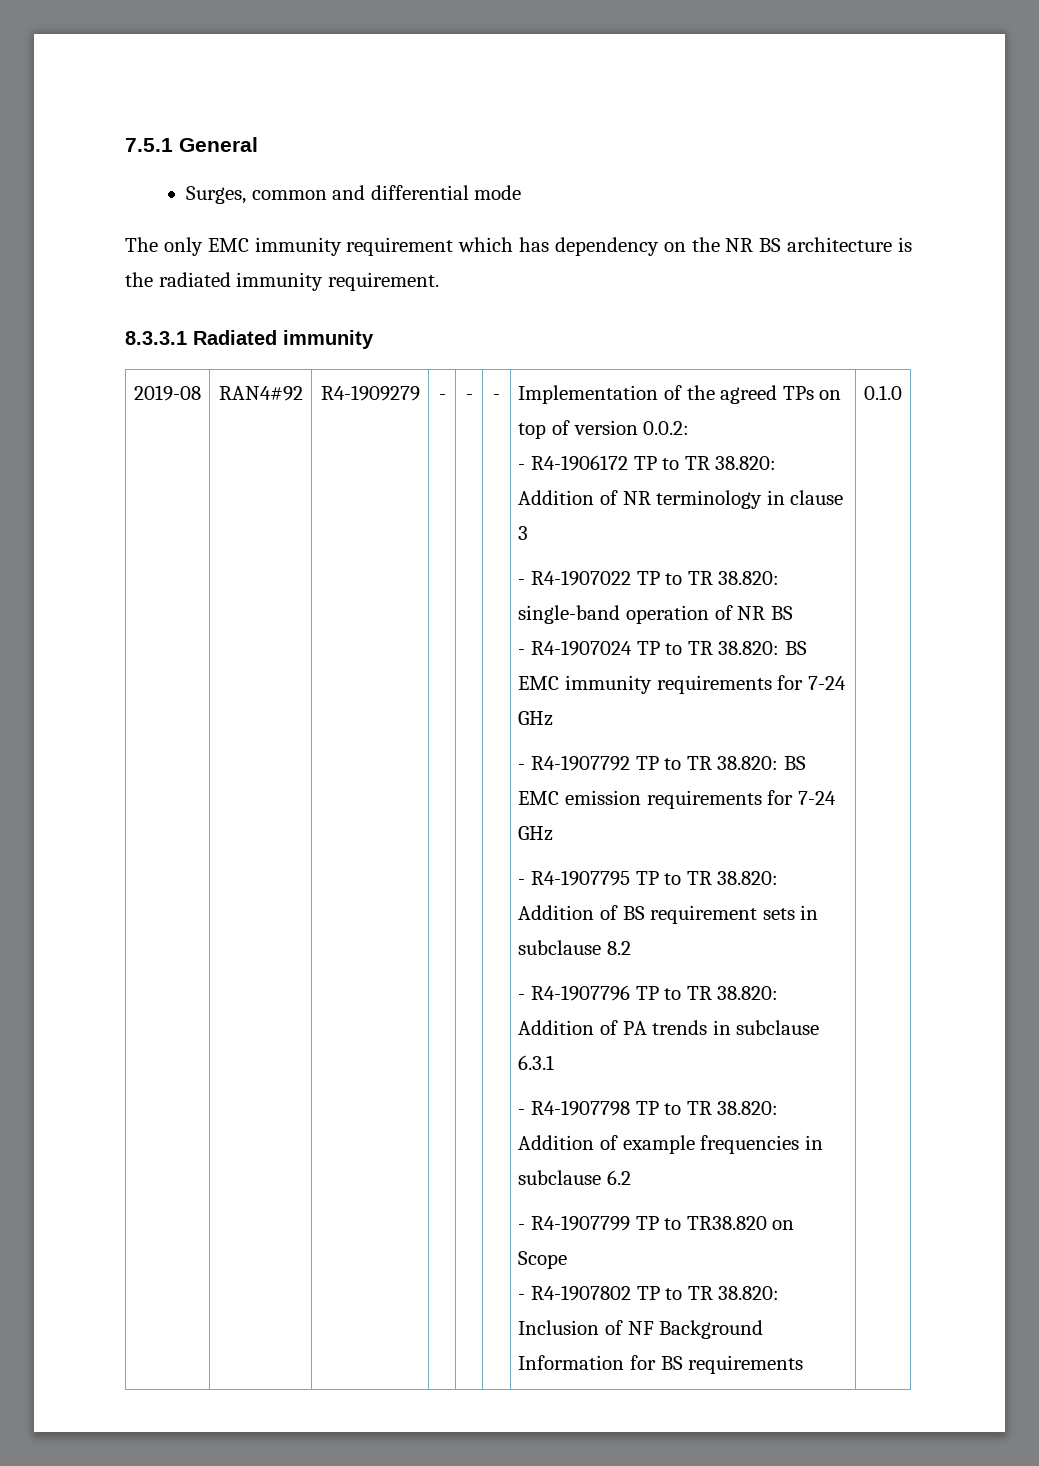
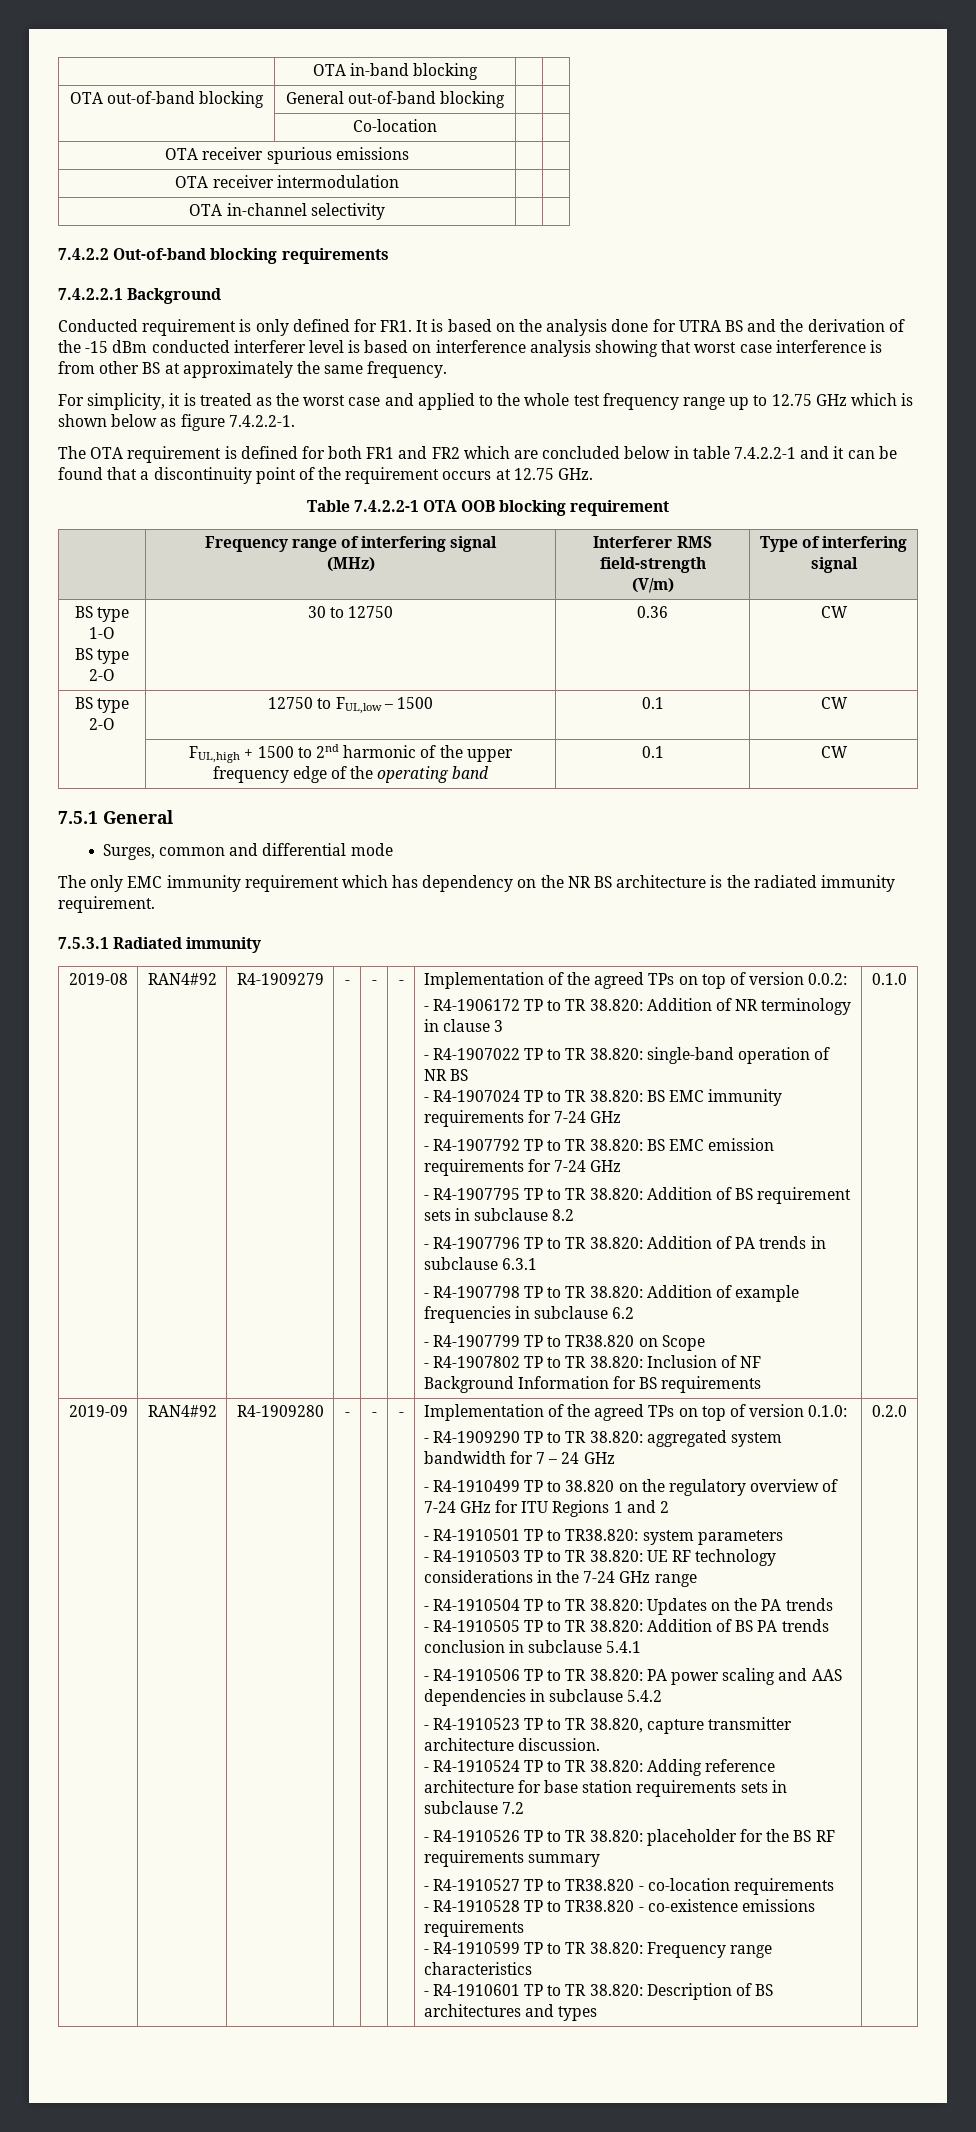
+ | OTA in-band blocking | |
+ OTA out-of-band blocking | General out-of-band blocking | |
+ | Co-location | |
+ OTA receiver spurious emissions | |
+ OTA receiver intermodulation | |
+ OTA in-channel selectivity | |
+ 7.4.2.2 Out-of-band blocking requirements
+ 7.4.2.2.1 Background
+ Conducted requirement is only defined for FR1. It is based on the analysis done for UTRA BS and the derivation of the -15 dBm conducted interferer level is based on interference analysis showing that worst case interference is from other BS at approximately the same frequency.
+ For simplicity, it is treated as the worst case and applied to the whole test frequency range up to 12.75 GHz which is shown below as figure 7.4.2.2-1.
+ The OTA requirement is defined for both FR1 and FR2 which are concluded below in table 7.4.2.2-1 and it can be found that a discontinuity point of the requirement occurs at 12.75 GHz.
+ Table 7.4.2.2-1 OTA OOB blocking requirement
+ | Frequency range of interfering signal
+ (MHz) | Interferer RMS field-strength
+ (V/m) | Type of interfering signal
+ BS type 1-O
+ BS type 2-O | 30 to 12750 | 0.36 | CW
+ BS type 2-O | 12750 to FUL,low – 1500 | 0.1 | CW
+ | FUL,high + 1500 to 2nd harmonic of the upper frequency edge of the operating band | 0.1 | CW
- 8.3.3.1 Radiated immunity
+ 7.5.3.1 Radiated immunity
+ 2019-09 | RAN4#92 | R4-1909280 | - | - | - | Implementation of the agreed TPs on top of version 0.1.0:
+ - R4-1909290 TP to TR 38.820: aggregated system bandwidth for 7 – 24 GHz
+ - R4-1910499 TP to 38.820 on the regulatory overview of 7-24 GHz for ITU Regions 1 and 2
+ - R4-1910501 TP to TR38.820: system parameters
+ - R4-1910503 TP to TR 38.820: UE RF technology considerations in the 7-24 GHz range
+ - R4-1910504 TP to TR 38.820: Updates on the PA trends
+ - R4-1910505 TP to TR 38.820: Addition of BS PA trends conclusion in subclause 5.4.1
+ - R4-1910506 TP to TR 38.820: PA power scaling and AAS dependencies in subclause 5.4.2
+ - R4-1910523 TP to TR 38.820, capture transmitter architecture discussion.
+ - R4-1910524 TP to TR 38.820: Adding reference architecture for base station requirements sets in subclause 7.2
+ - R4-1910526 TP to TR 38.820: placeholder for the BS RF requirements summary
+ - R4-1910527 TP to TR38.820 - co-location requirements
+ - R4-1910528 TP to TR38.820 - co-existence emissions requirements
+ - R4-1910599 TP to TR 38.820: Frequency range characteristics
+ - R4-1910601 TP to TR 38.820: Description of BS architectures and types | 0.2.0

